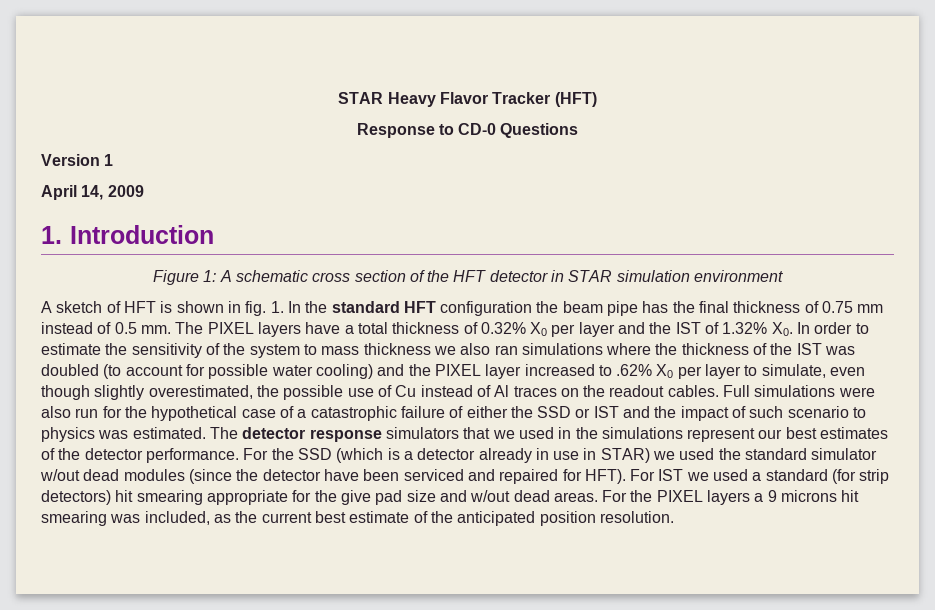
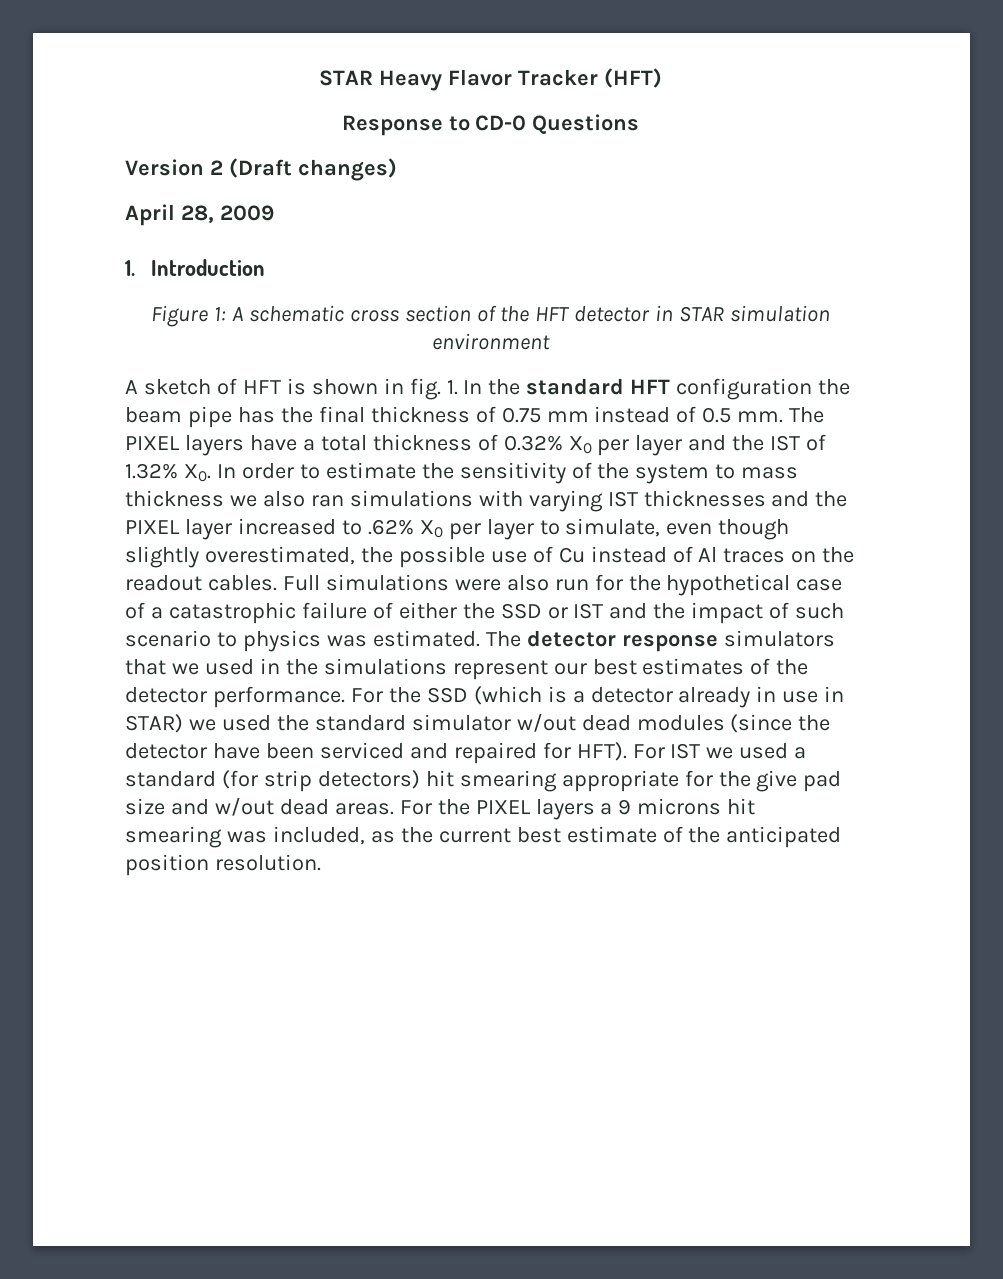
- Version 1
+ Version 2 (Draft changes)
- April 14, 2009
+ April 28, 2009
- The PIXEL layers have a total thickness of 0.32% X0 per layer and the IST of 1.32% X0. In order to estimate the sensitivity of the system to mass thickness we also ran simulations where the thickness of the IST was doubled (to account for possible water cooling) and the PIXEL layer increased to .62% X0 per layer to simulate, even though slightly overestimated, the possible use of Cu instead of Al traces on the readout cables.
+ The PIXEL layers have a total thickness of 0.32% X0 per layer and the IST of 1.32% X0. In order to estimate the sensitivity of the system to mass thickness we also ran simulations with varying IST thicknesses and the PIXEL layer increased to .62% X0 per layer to simulate, even though slightly overestimated, the possible use of Cu instead of Al traces on the readout cables.

